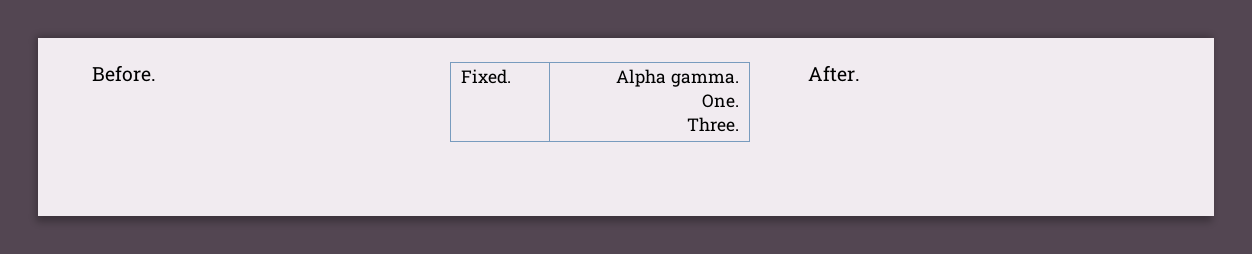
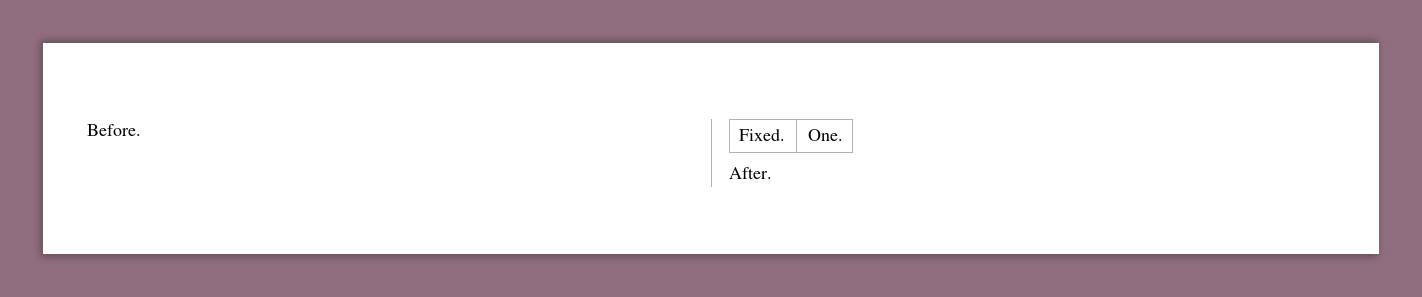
- Fixed. | Alpha gamma.
- One.
- Three.
+ Fixed. | One.

